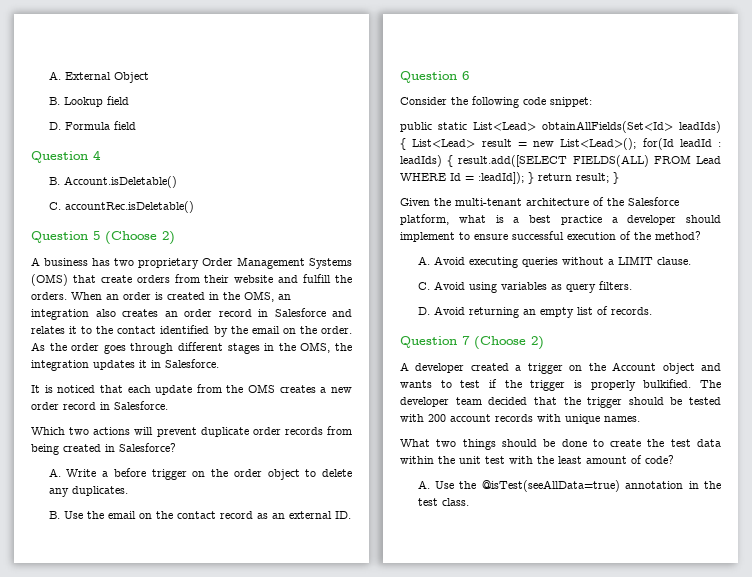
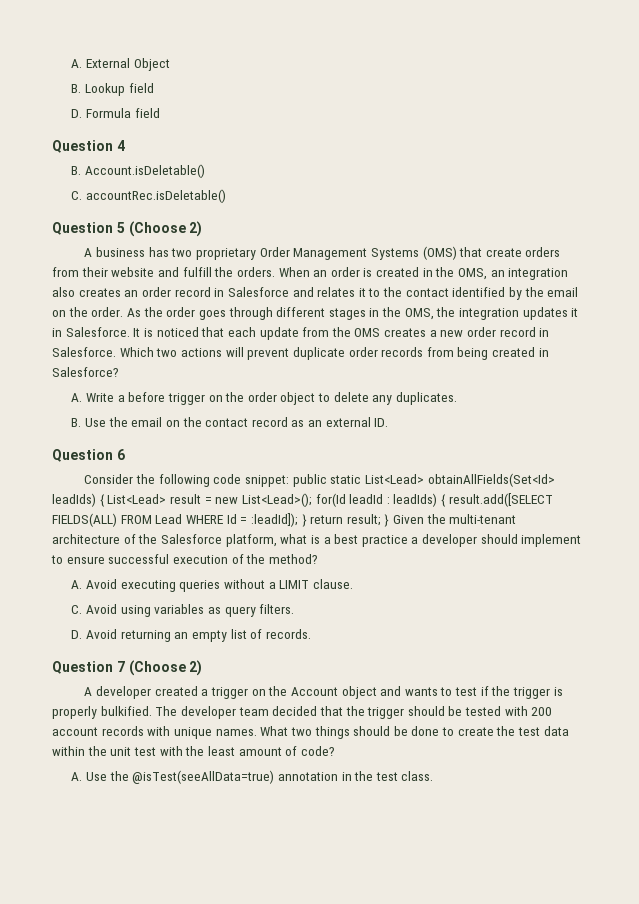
- As the order goes through different stages in the OMS, the integration updates it in Salesforce.
- It is noticed that each update from the OMS creates a new order record in Salesforce.
- Which two actions will prevent duplicate order records from being created in Salesforce?
+ As the order goes through different stages in the OMS, the integration updates it in Salesforce. It is noticed that each update from the OMS creates a new order record in Salesforce. Which two actions will prevent duplicate order records from being created in Salesforce?
- Consider the following code snippet:
- public static List<Lead> obtainAllFields(Set<Id> leadIds) { List<Lead> result = new List<Lead>(); for(Id leadId : leadIds) { result.add([SELECT FIELDS(ALL) FROM Lead WHERE Id = :leadId]); } return result; }
- Given the multi-tenant architecture of the Salesforce platform, what is a best practice a developer should implement to ensure successful execution of the method?
+ Consider the following code snippet: public static List<Lead> obtainAllFields(Set<Id> leadIds) { List<Lead> result = new List<Lead>(); for(Id leadId : leadIds) { result.add([SELECT FIELDS(ALL) FROM Lead WHERE Id = :leadId]); } return result; } Given the multi-tenant architecture of the Salesforce platform, what is a best practice a developer should implement to ensure successful execution of the method?
- The developer team decided that the trigger should be tested with 200 account records with unique names.
- What two things should be done to create the test data within the unit test with the least amount of code?
+ The developer team decided that the trigger should be tested with 200 account records with unique names. What two things should be done to create the test data within the unit test with the least amount of code?

